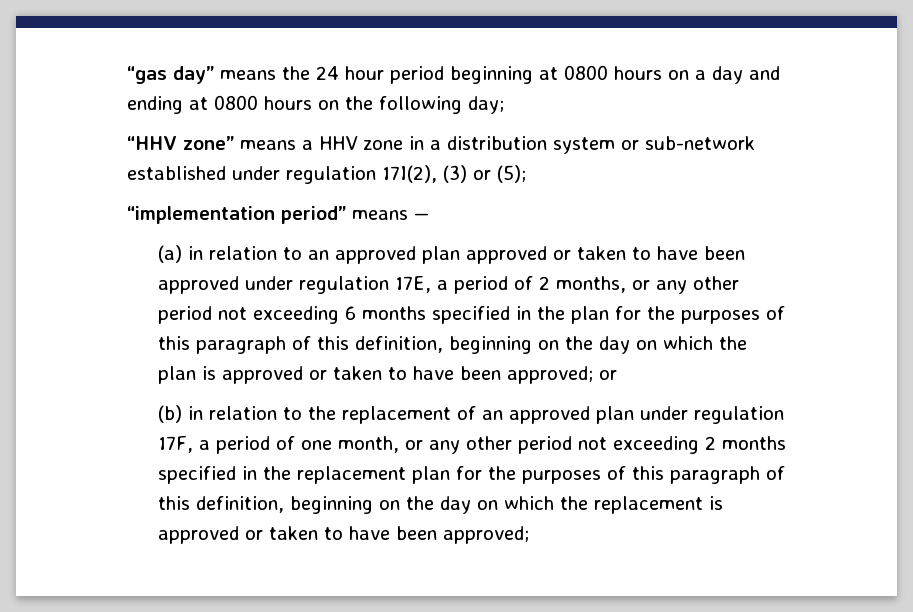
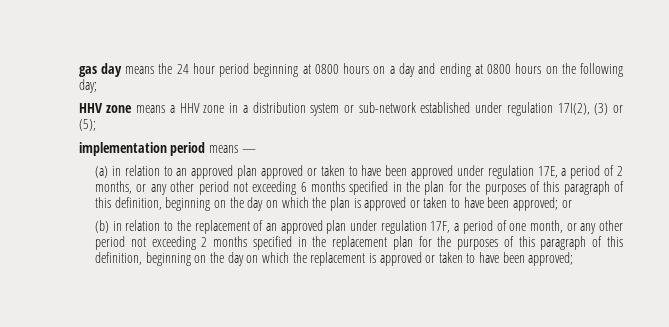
- “gas day” means the 24 hour period beginning at 0800 hours on a day and ending at 0800 hours on the following day;
+ gas day means the 24 hour period beginning at 0800 hours on a day and ending at 0800 hours on the following day;
- “HHV zone” means a HHV zone in a distribution system or sub-network established under regulation 17I(2), (3) or (5);
+ HHV zone means a HHV zone in a distribution system or sub-network established under regulation 17I(2), (3) or (5);
- “implementation period” means —
+ implementation period means —

